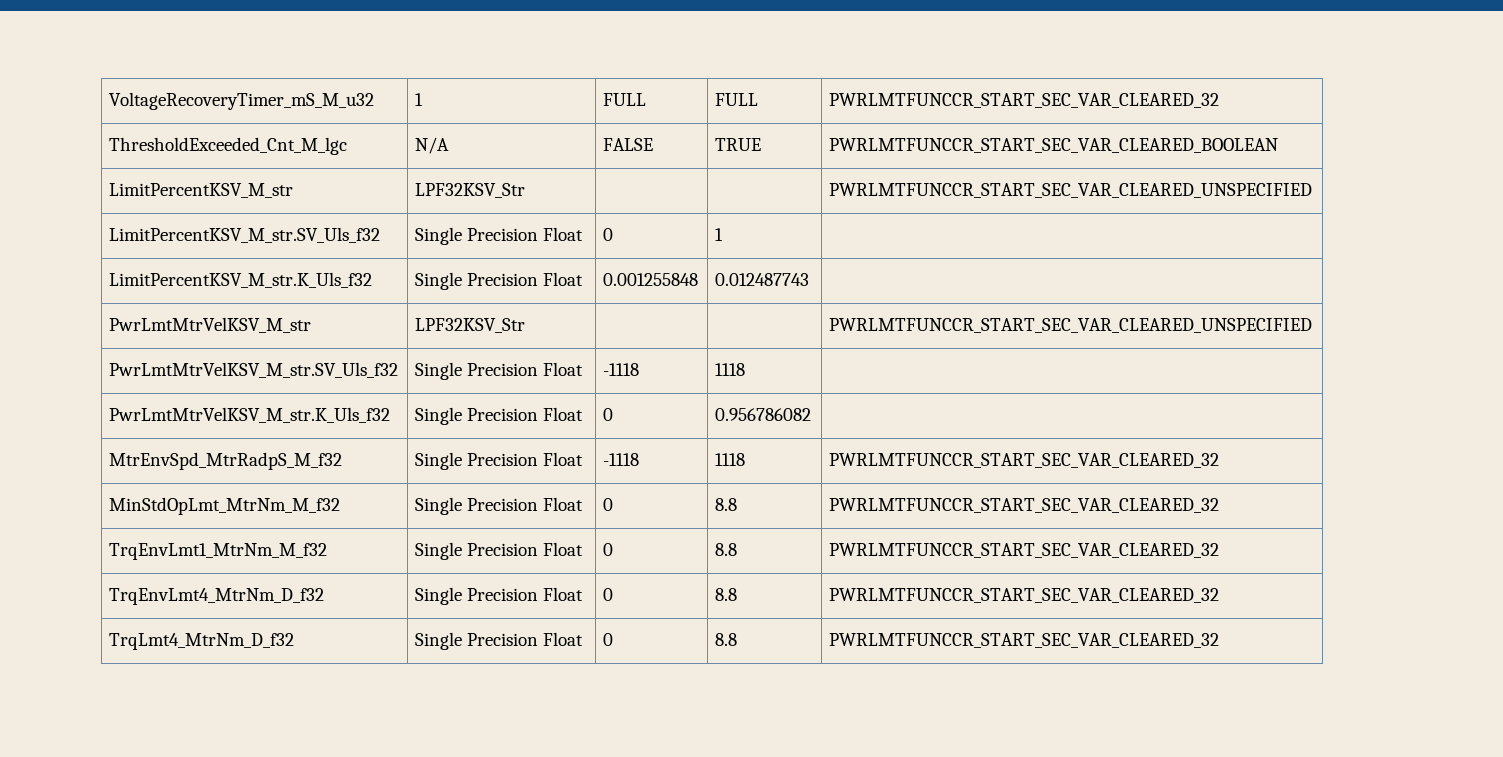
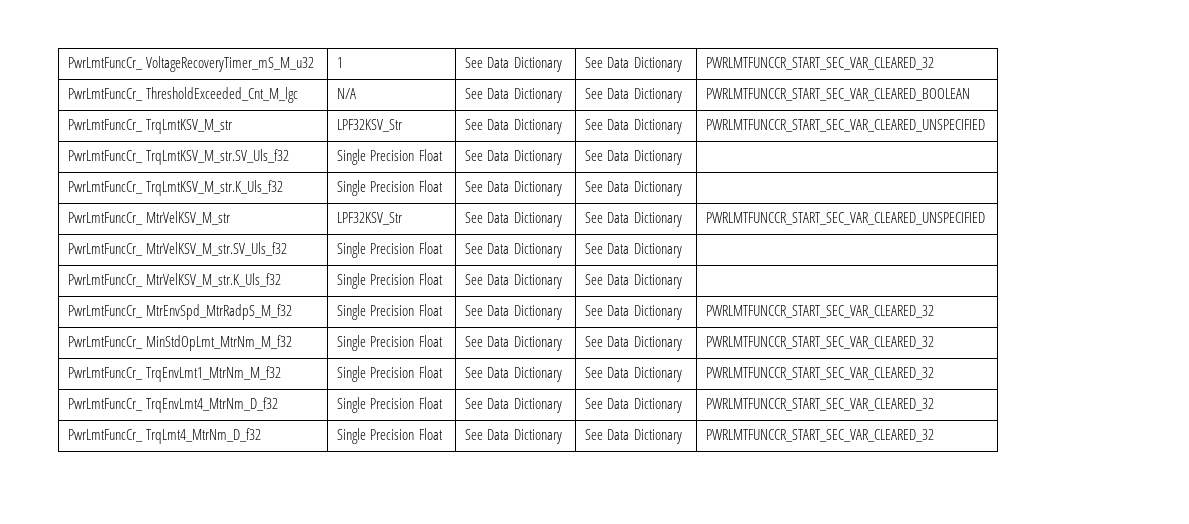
- VoltageRecoveryTimer_mS_M_u32 | 1 | FULL | FULL | PWRLMTFUNCCR_START_SEC_VAR_CLEARED_32
- ThresholdExceeded_Cnt_M_lgc | N/A | FALSE | TRUE | PWRLMTFUNCCR_START_SEC_VAR_CLEARED_BOOLEAN
+ PwrLmtFuncCr_ VoltageRecoveryTimer_mS_M_u32 | 1 | See Data Dictionary | See Data Dictionary | PWRLMTFUNCCR_START_SEC_VAR_CLEARED_32
+ PwrLmtFuncCr_ ThresholdExceeded_Cnt_M_lgc | N/A | See Data Dictionary | See Data Dictionary | PWRLMTFUNCCR_START_SEC_VAR_CLEARED_BOOLEAN
- LimitPercentKSV_M_str | LPF32KSV_Str | | | PWRLMTFUNCCR_START_SEC_VAR_CLEARED_UNSPECIFIED
- LimitPercentKSV_M_str.SV_Uls_f32 | Single Precision Float | 0 | 1 |
- LimitPercentKSV_M_str.K_Uls_f32 | Single Precision Float | 0.001255848 | 0.012487743 |
- PwrLmtMtrVelKSV_M_str | LPF32KSV_Str | | | PWRLMTFUNCCR_START_SEC_VAR_CLEARED_UNSPECIFIED
- PwrLmtMtrVelKSV_M_str.SV_Uls_f32 | Single Precision Float | -1118 | 1118 |
- PwrLmtMtrVelKSV_M_str.K_Uls_f32 | Single Precision Float | 0 | 0.956786082 |
- MtrEnvSpd_MtrRadpS_M_f32 | Single Precision Float | -1118 | 1118 | PWRLMTFUNCCR_START_SEC_VAR_CLEARED_32
- MinStdOpLmt_MtrNm_M_f32 | Single Precision Float | 0 | 8.8 | PWRLMTFUNCCR_START_SEC_VAR_CLEARED_32
- TrqEnvLmt1_MtrNm_M_f32 | Single Precision Float | 0 | 8.8 | PWRLMTFUNCCR_START_SEC_VAR_CLEARED_32
- TrqEnvLmt4_MtrNm_D_f32 | Single Precision Float | 0 | 8.8 | PWRLMTFUNCCR_START_SEC_VAR_CLEARED_32
- TrqLmt4_MtrNm_D_f32 | Single Precision Float | 0 | 8.8 | PWRLMTFUNCCR_START_SEC_VAR_CLEARED_32
+ PwrLmtFuncCr_ TrqLmtKSV_M_str | LPF32KSV_Str | See Data Dictionary | See Data Dictionary | PWRLMTFUNCCR_START_SEC_VAR_CLEARED_UNSPECIFIED
+ PwrLmtFuncCr_ TrqLmtKSV_M_str.SV_Uls_f32 | Single Precision Float | See Data Dictionary | See Data Dictionary |
+ PwrLmtFuncCr_ TrqLmtKSV_M_str.K_Uls_f32 | Single Precision Float | See Data Dictionary | See Data Dictionary |
+ PwrLmtFuncCr_ MtrVelKSV_M_str | LPF32KSV_Str | See Data Dictionary | See Data Dictionary | PWRLMTFUNCCR_START_SEC_VAR_CLEARED_UNSPECIFIED
+ PwrLmtFuncCr_ MtrVelKSV_M_str.SV_Uls_f32 | Single Precision Float | See Data Dictionary | See Data Dictionary |
+ PwrLmtFuncCr_ MtrVelKSV_M_str.K_Uls_f32 | Single Precision Float | See Data Dictionary | See Data Dictionary |
+ PwrLmtFuncCr_ MtrEnvSpd_MtrRadpS_M_f32 | Single Precision Float | See Data Dictionary | See Data Dictionary | PWRLMTFUNCCR_START_SEC_VAR_CLEARED_32
+ PwrLmtFuncCr_ MinStdOpLmt_MtrNm_M_f32 | Single Precision Float | See Data Dictionary | See Data Dictionary | PWRLMTFUNCCR_START_SEC_VAR_CLEARED_32
+ PwrLmtFuncCr_ TrqEnvLmt1_MtrNm_M_f32 | Single Precision Float | See Data Dictionary | See Data Dictionary | PWRLMTFUNCCR_START_SEC_VAR_CLEARED_32
+ PwrLmtFuncCr_ TrqEnvLmt4_MtrNm_D_f32 | Single Precision Float | See Data Dictionary | See Data Dictionary | PWRLMTFUNCCR_START_SEC_VAR_CLEARED_32
+ PwrLmtFuncCr_ TrqLmt4_MtrNm_D_f32 | Single Precision Float | See Data Dictionary | See Data Dictionary | PWRLMTFUNCCR_START_SEC_VAR_CLEARED_32

